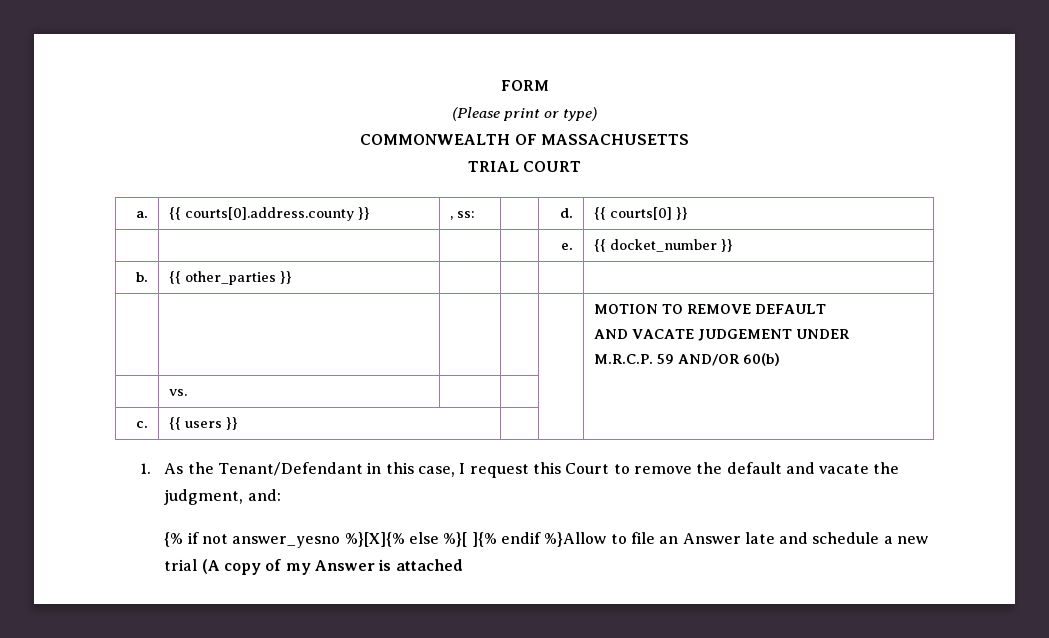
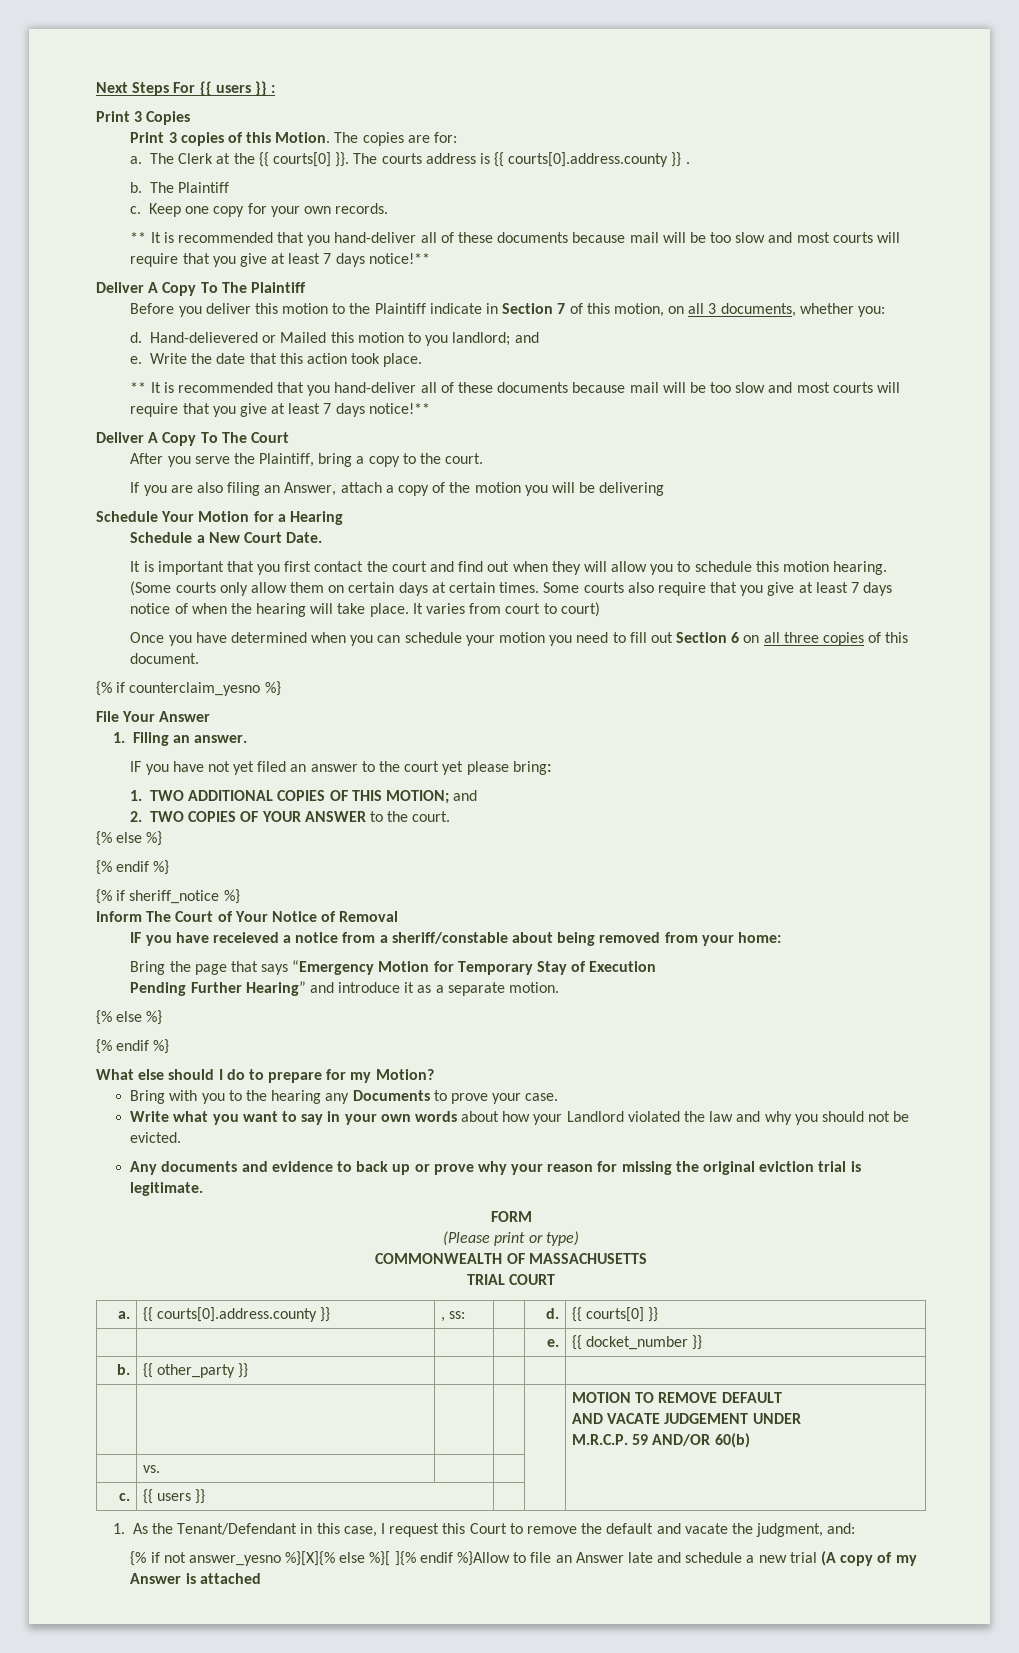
+ Next Steps For {{ users }} :
+ Print 3 Copies
+ Print 3 copies of this Motion. The copies are for:
+ a. The Clerk at the {{ courts[0] }}. The courts address is {{ courts[0].address.county }} .
+ b. The Plaintiff
+ c. Keep one copy for your own records.
+ ** It is recommended that you hand-deliver all of these documents because mail will be too slow and most courts will require that you give at least 7 days notice!**
+ Deliver A Copy To The Plaintiff
+ Before you deliver this motion to the Plaintiff indicate in Section 7 of this motion, on all 3 documents, whether you:
+ d. Hand-delievered or Mailed this motion to you landlord; and
+ e. Write the date that this action took place.
+ ** It is recommended that you hand-deliver all of these documents because mail will be too slow and most courts will require that you give at least 7 days notice!**
+ Deliver A Copy To The Court
+ After you serve the Plaintiff, bring a copy to the court.
+ If you are also filing an Answer, attach a copy of the motion you will be delivering
+ Schedule Your Motion for a Hearing
+ Schedule a New Court Date.
+ It is important that you first contact the court and find out when they will allow you to schedule this motion hearing. (Some courts only allow them on certain days at certain times. Some courts also require that you give at least 7 days notice of when the hearing will take place. It varies from court to court)
+ Once you have determined when you can schedule your motion you need to fill out Section 6 on all three copies of this document.
+ {% if counterclaim_yesno %}
+ File Your Answer
+ 1. Filing an answer.
+ IF you have not yet filed an answer to the court yet please bring:
+ 1. TWO ADDITIONAL COPIES OF THIS MOTION; and
+ 2. TWO COPIES OF YOUR ANSWER to the court.
+ {% else %}
+ {% endif %}
+ {% if sheriff_notice %}
+ Inform The Court of Your Notice of Removal
+ IF you have receieved a notice from a sheriff/constable about being removed from your home:
+ Bring the page that says “Emergency Motion for Temporary Stay of Execution
+ Pending Further Hearing” and introduce it as a separate motion.
+ {% else %}
+ {% endif %}
+ What else should I do to prepare for my Motion?
+ Bring with you to the hearing any Documents to prove your case.
+ Write what you want to say in your own words about how your Landlord violated the law and why you should not be evicted.
+ Any documents and evidence to back up or prove why your reason for missing the original eviction trial is legitimate.
- b. | {{ other_parties }} | | | |
+ b. | {{ other_party }} | | | |

